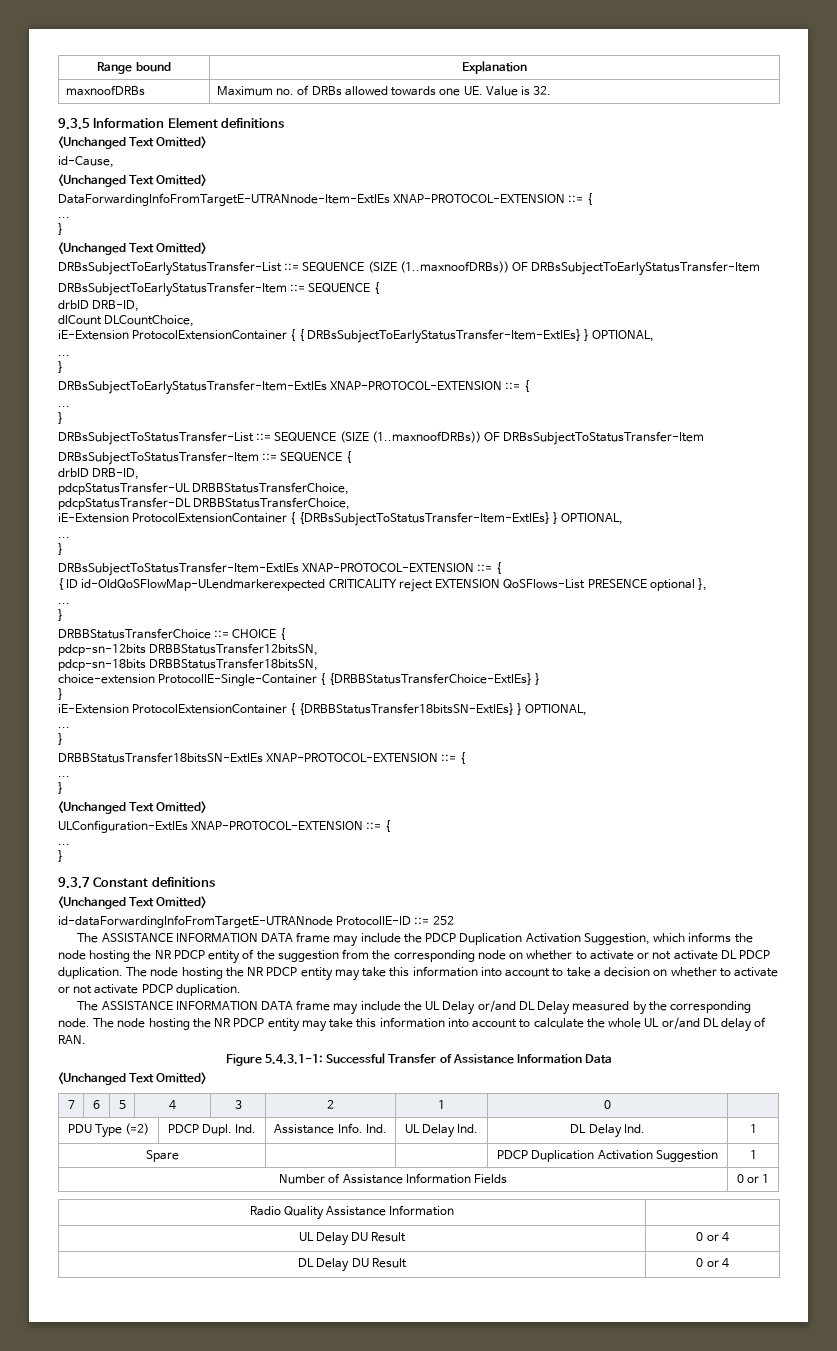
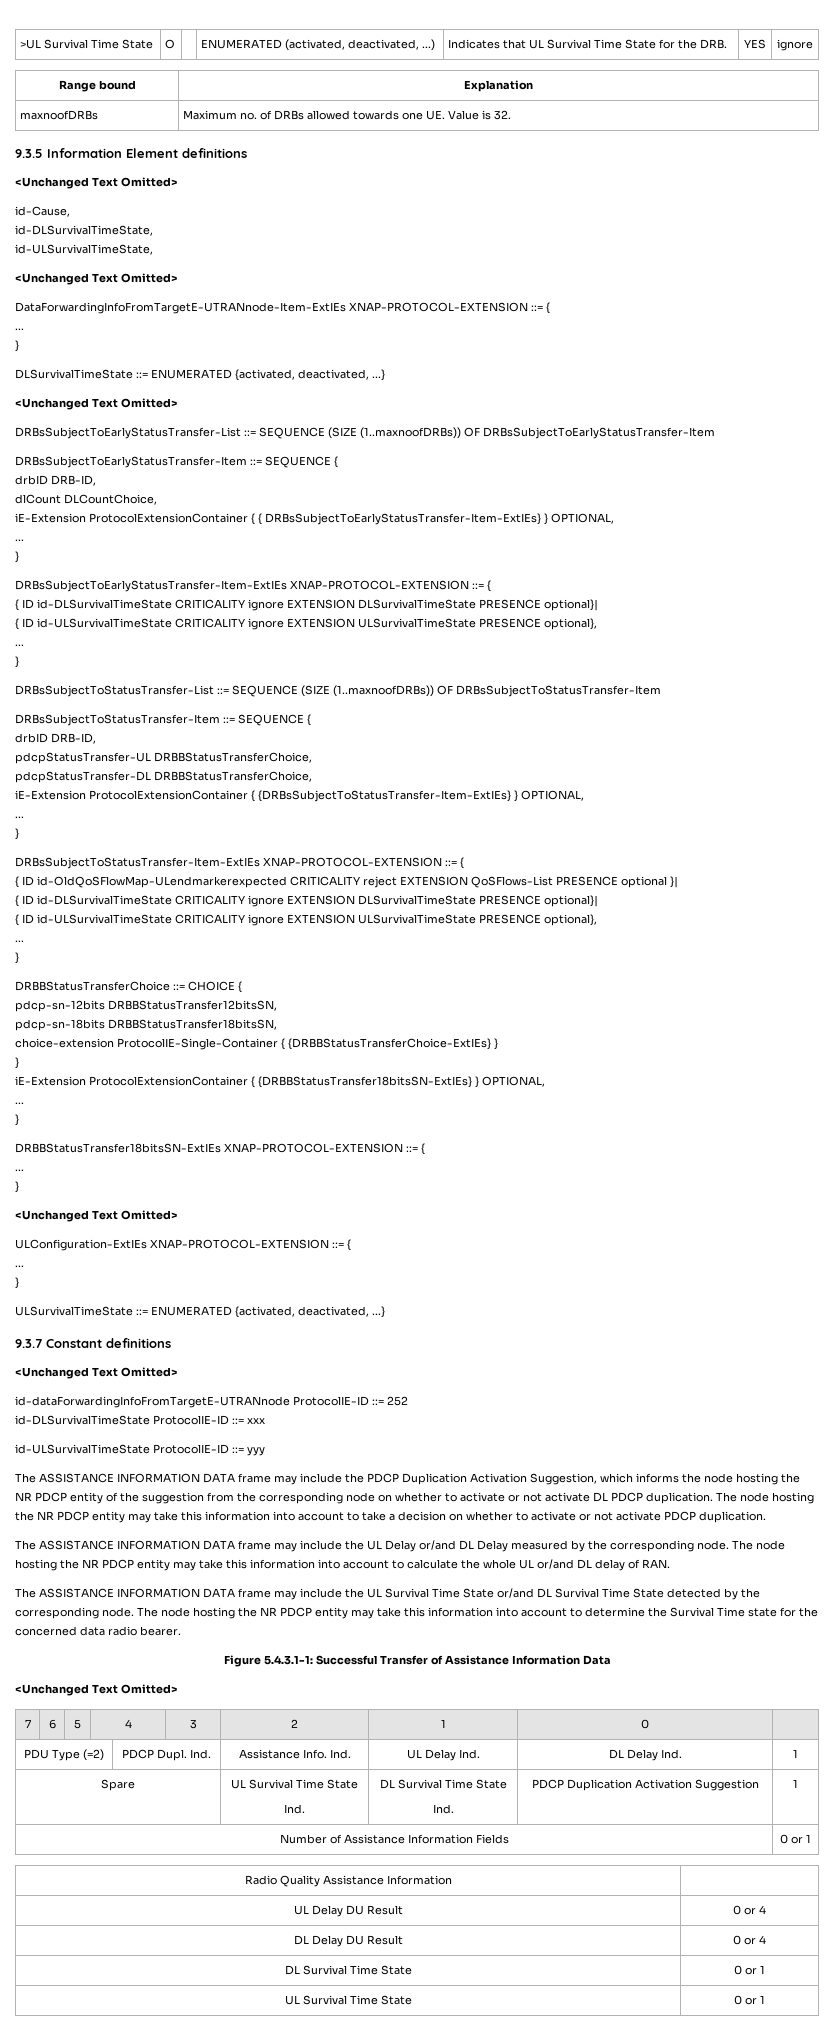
+ >UL Survival Time State | O | | ENUMERATED (activated, deactivated, ...) | Indicates that UL Survival Time State for the DRB. | YES | ignore
+ id-DLSurvivalTimeState,
+ id-ULSurvivalTimeState,
+ DLSurvivalTimeState ::= ENUMERATED {activated, deactivated, ...}
  DRBsSubjectToEarlyStatusTransfer-Item-ExtIEs XNAP-PROTOCOL-EXTENSION ::= {
+ { ID id-DLSurvivalTimeState CRITICALITY ignore EXTENSION DLSurvivalTimeState PRESENCE optional}|
+ { ID id-ULSurvivalTimeState CRITICALITY ignore EXTENSION ULSurvivalTimeState PRESENCE optional},
- { ID id-OldQoSFlowMap-ULendmarkerexpected CRITICALITY reject EXTENSION QoSFlows-List PRESENCE optional },
+ { ID id-OldQoSFlowMap-ULendmarkerexpected CRITICALITY reject EXTENSION QoSFlows-List PRESENCE optional }|
+ { ID id-DLSurvivalTimeState CRITICALITY ignore EXTENSION DLSurvivalTimeState PRESENCE optional}|
+ { ID id-ULSurvivalTimeState CRITICALITY ignore EXTENSION ULSurvivalTimeState PRESENCE optional},
+ ULSurvivalTimeState ::= ENUMERATED {activated, deactivated, ...}
+ id-DLSurvivalTimeState ProtocolIE-ID ::= xxx
+ id-ULSurvivalTimeState ProtocolIE-ID ::= yyy
+ The ASSISTANCE INFORMATION DATA frame may include the UL Survival Time State or/and DL Survival Time State detected by the corresponding node. The node hosting the NR PDCP entity may take this information into account to determine the Survival Time state for the concerned data radio bearer.
- Spare | | | PDCP Duplication Activation Suggestion | 1
+ Spare | UL Survival Time State
+ Ind. | DL Survival Time State
+ Ind. | PDCP Duplication Activation Suggestion | 1
+ DL Survival Time State | 0 or 1
+ UL Survival Time State | 0 or 1

